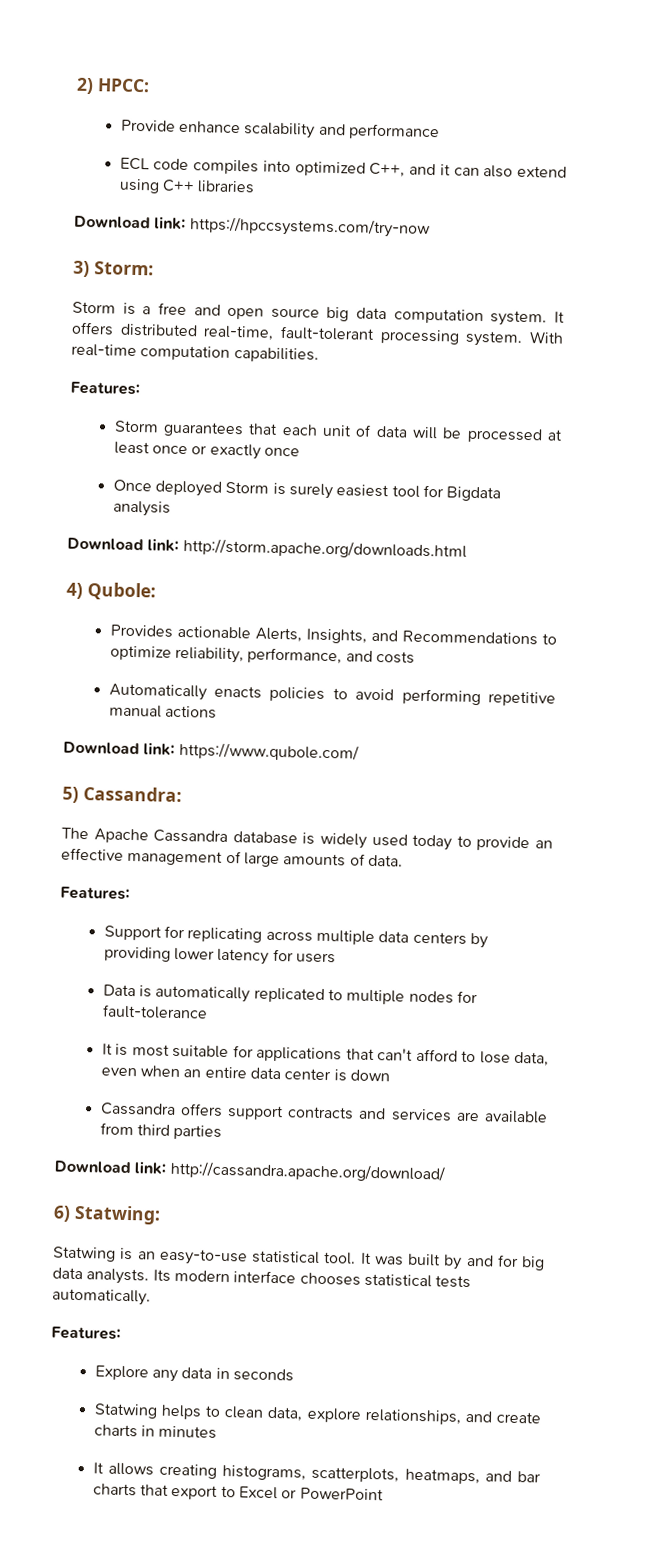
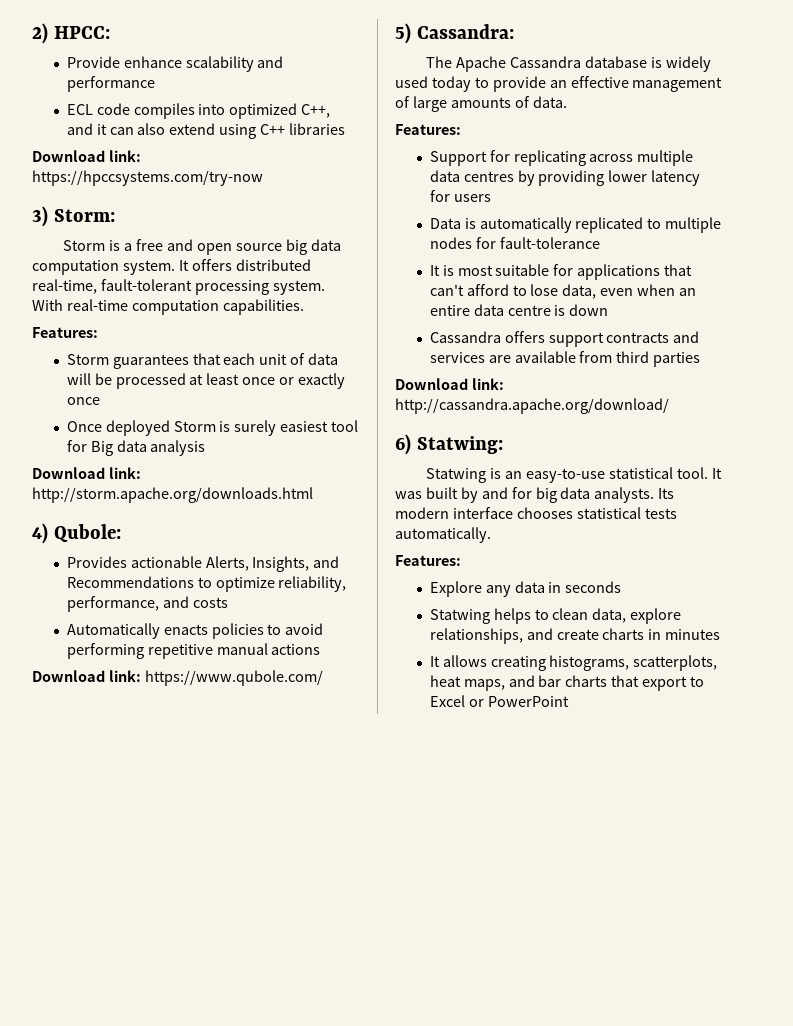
- Once deployed Storm is surely easiest tool for Bigdata analysis
+ Once deployed Storm is surely easiest tool for Big data analysis
- Support for replicating across multiple data centers by providing lower latency for users
+ Support for replicating across multiple data centres by providing lower latency for users
- It is most suitable for applications that can't afford to lose data, even when an entire data center is down
+ It is most suitable for applications that can't afford to lose data, even when an entire data centre is down
- It allows creating histograms, scatterplots, heatmaps, and bar charts that export to Excel or PowerPoint
+ It allows creating histograms, scatterplots, heat maps, and bar charts that export to Excel or PowerPoint

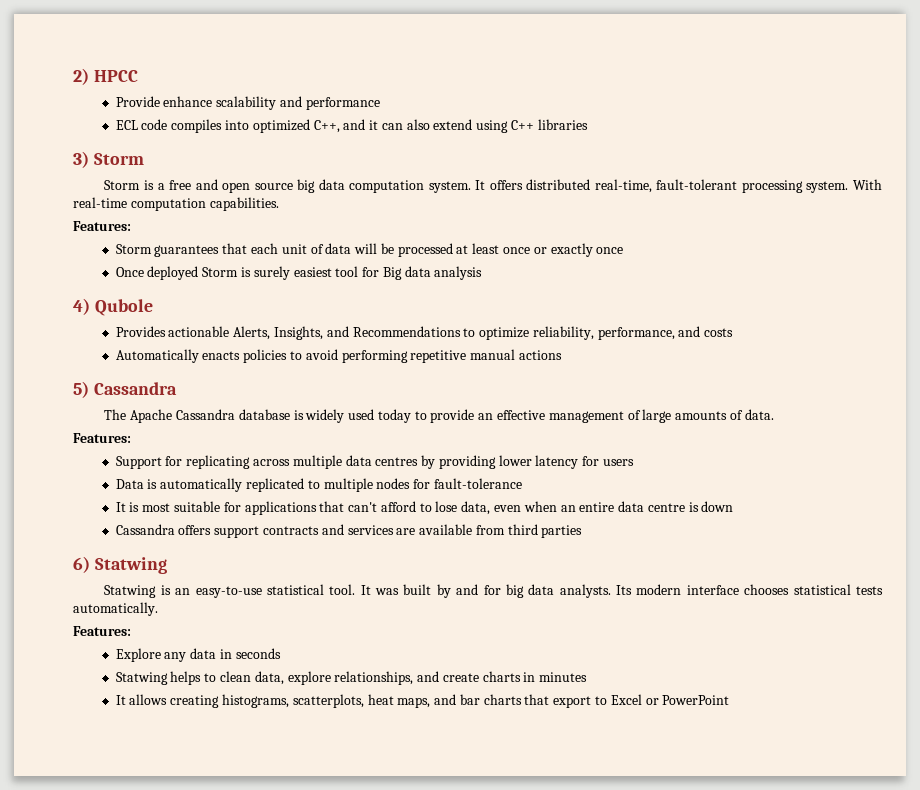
- 2) HPCC:
+ 2) HPCC
- Download link: https://hpccsystems.com/try-now
- 3) Storm:
+ 3) Storm
- Download link: http://storm.apache.org/downloads.html
- 4) Qubole:
+ 4) Qubole
- Download link: https://www.qubole.com/
- 5) Cassandra:
+ 5) Cassandra
- Download link: http://cassandra.apache.org/download/
- 6) Statwing:
+ 6) Statwing

